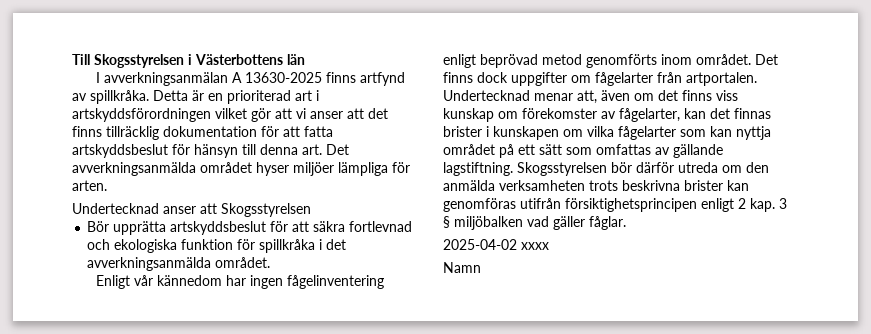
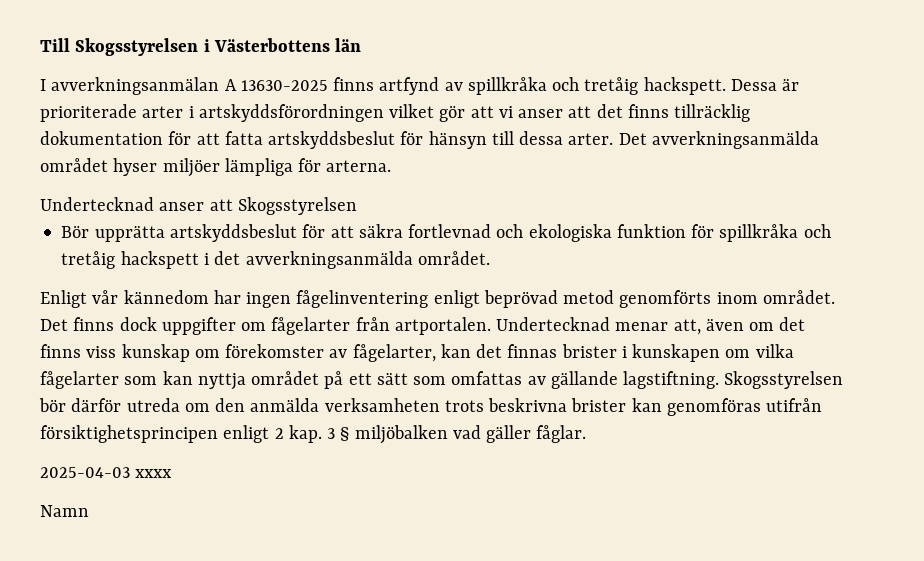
- I avverkningsanmälan A 13630-2025 finns artfynd av spillkråka. Detta är en prioriterad art i artskyddsförordningen vilket gör att vi anser att det finns tillräcklig dokumentation för att fatta artskyddsbeslut för hänsyn till denna art. Det avverkningsanmälda området hyser miljöer lämpliga för arten.
+ I avverkningsanmälan A 13630-2025 finns artfynd av spillkråka och tretåig hackspett. Dessa är prioriterade arter i artskyddsförordningen vilket gör att vi anser att det finns tillräcklig dokumentation för att fatta artskyddsbeslut för hänsyn till dessa arter. Det avverkningsanmälda området hyser miljöer lämpliga för arterna.
- Bör upprätta artskyddsbeslut för att säkra fortlevnad och ekologiska funktion för spillkråka i det avverkningsanmälda området.
+ Bör upprätta artskyddsbeslut för att säkra fortlevnad och ekologiska funktion för spillkråka och tretåig hackspett i det avverkningsanmälda området.
- 2025-04-02 xxxx
+ 2025-04-03 xxxx

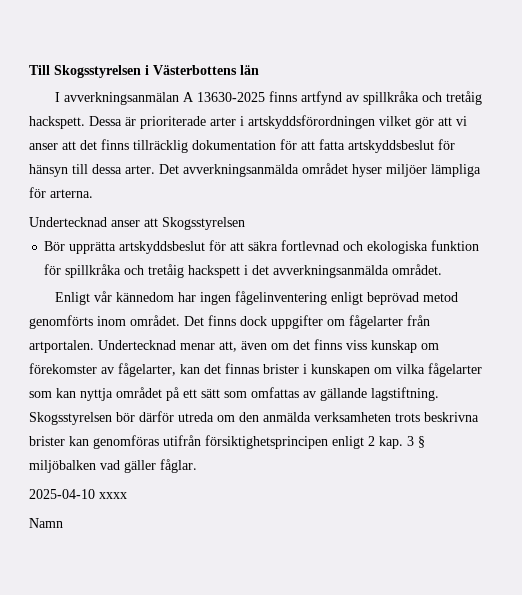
- 2025-04-03 xxxx
+ 2025-04-10 xxxx

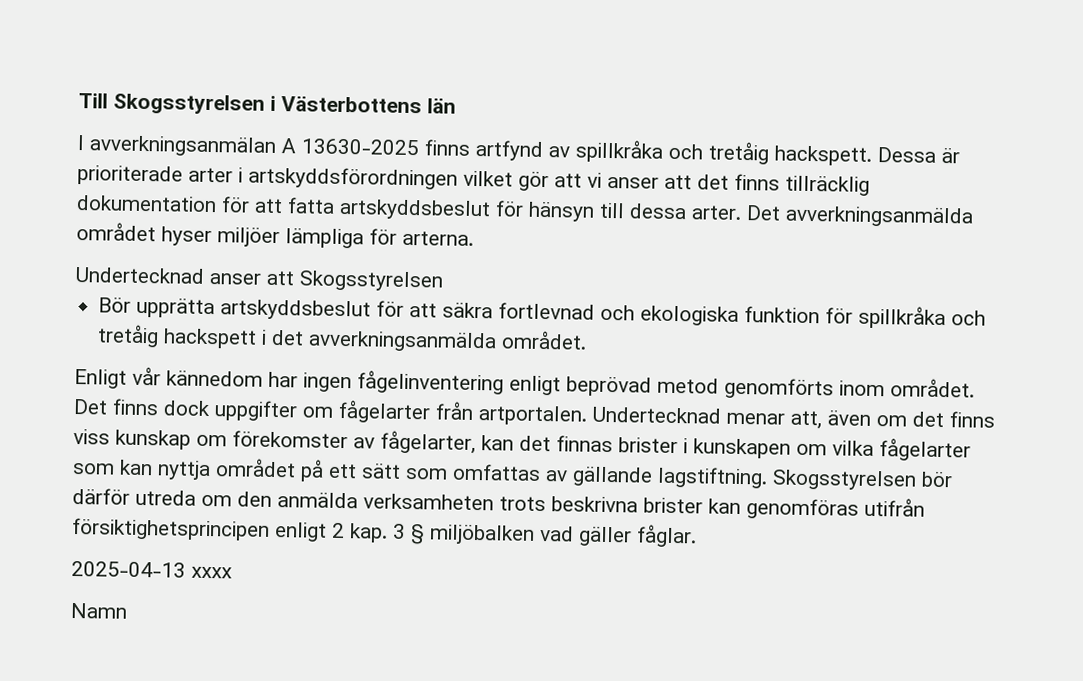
- 2025-04-10 xxxx
+ 2025-04-13 xxxx

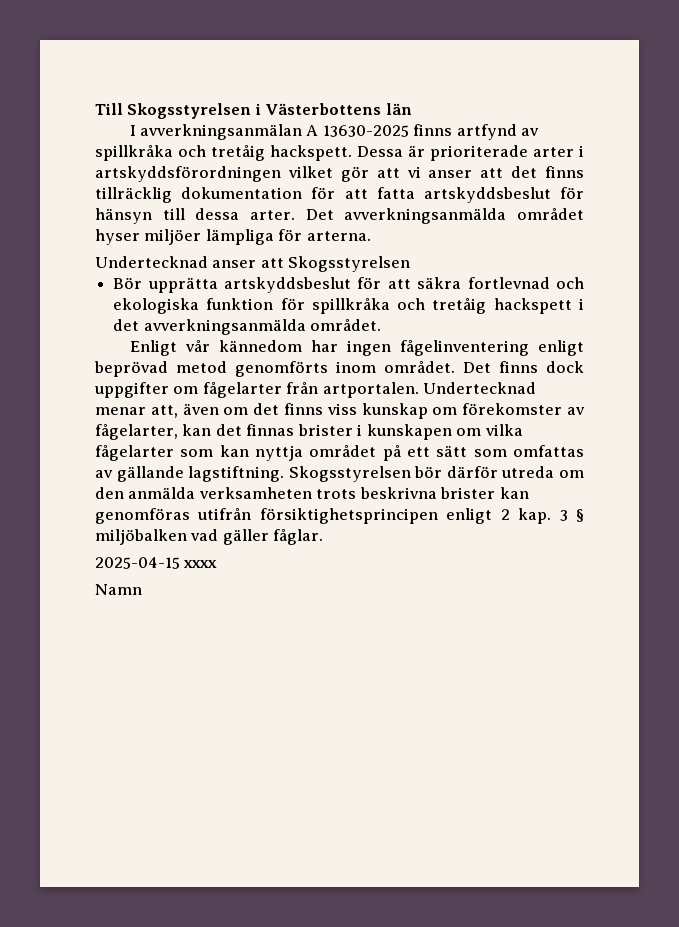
- 2025-04-13 xxxx
+ 2025-04-15 xxxx

